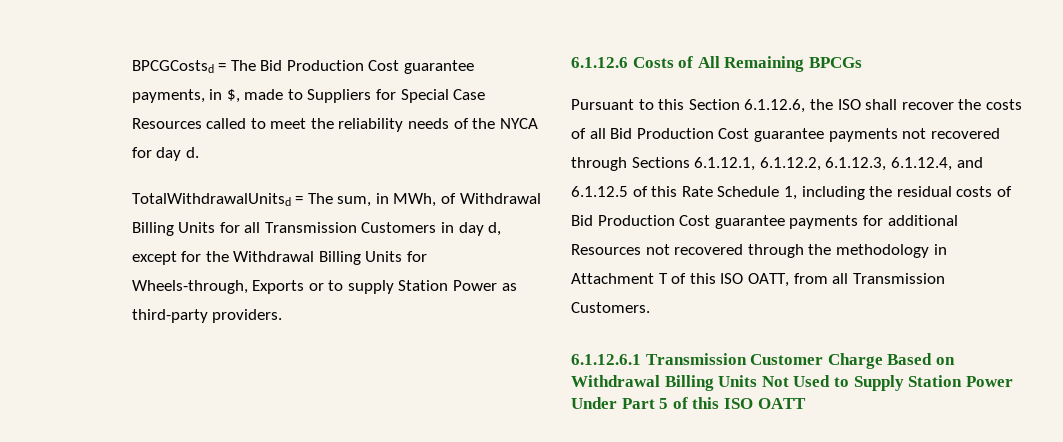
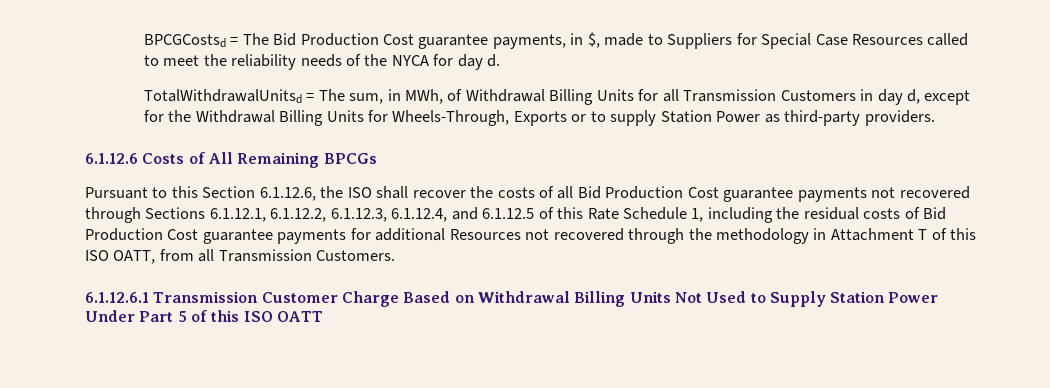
- TotalWithdrawalUnitsd = The sum, in MWh, of Withdrawal Billing Units for all Transmission Customers in day d, except for the Withdrawal Billing Units for Wheels-through, Exports or to supply Station Power as third-party providers.
+ TotalWithdrawalUnitsd = The sum, in MWh, of Withdrawal Billing Units for all Transmission Customers in day d, except for the Withdrawal Billing Units for Wheels-Through, Exports or to supply Station Power as third-party providers.

